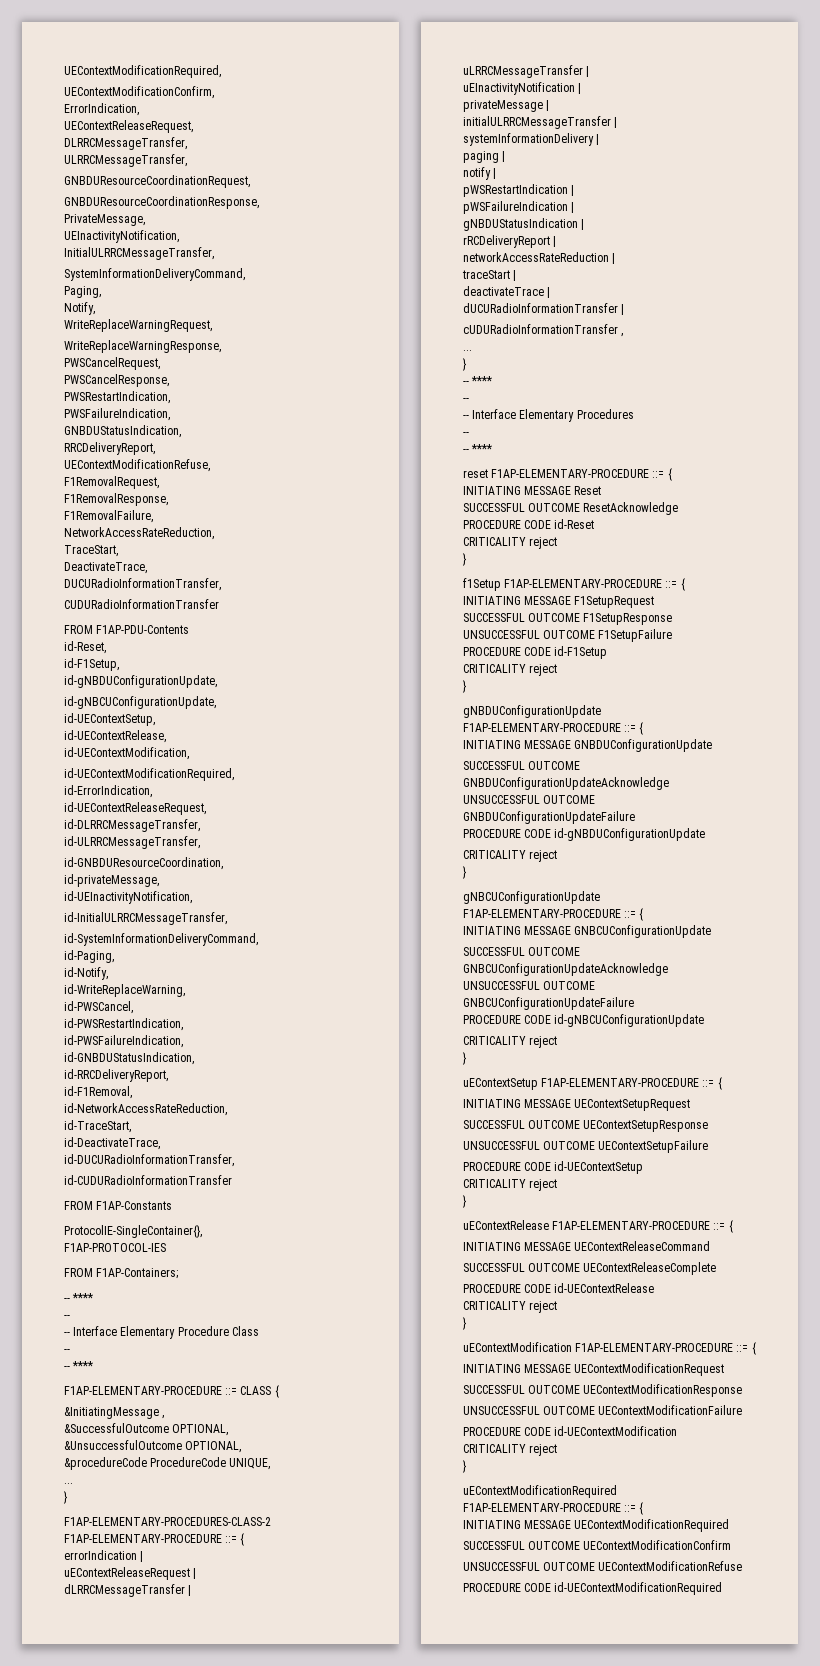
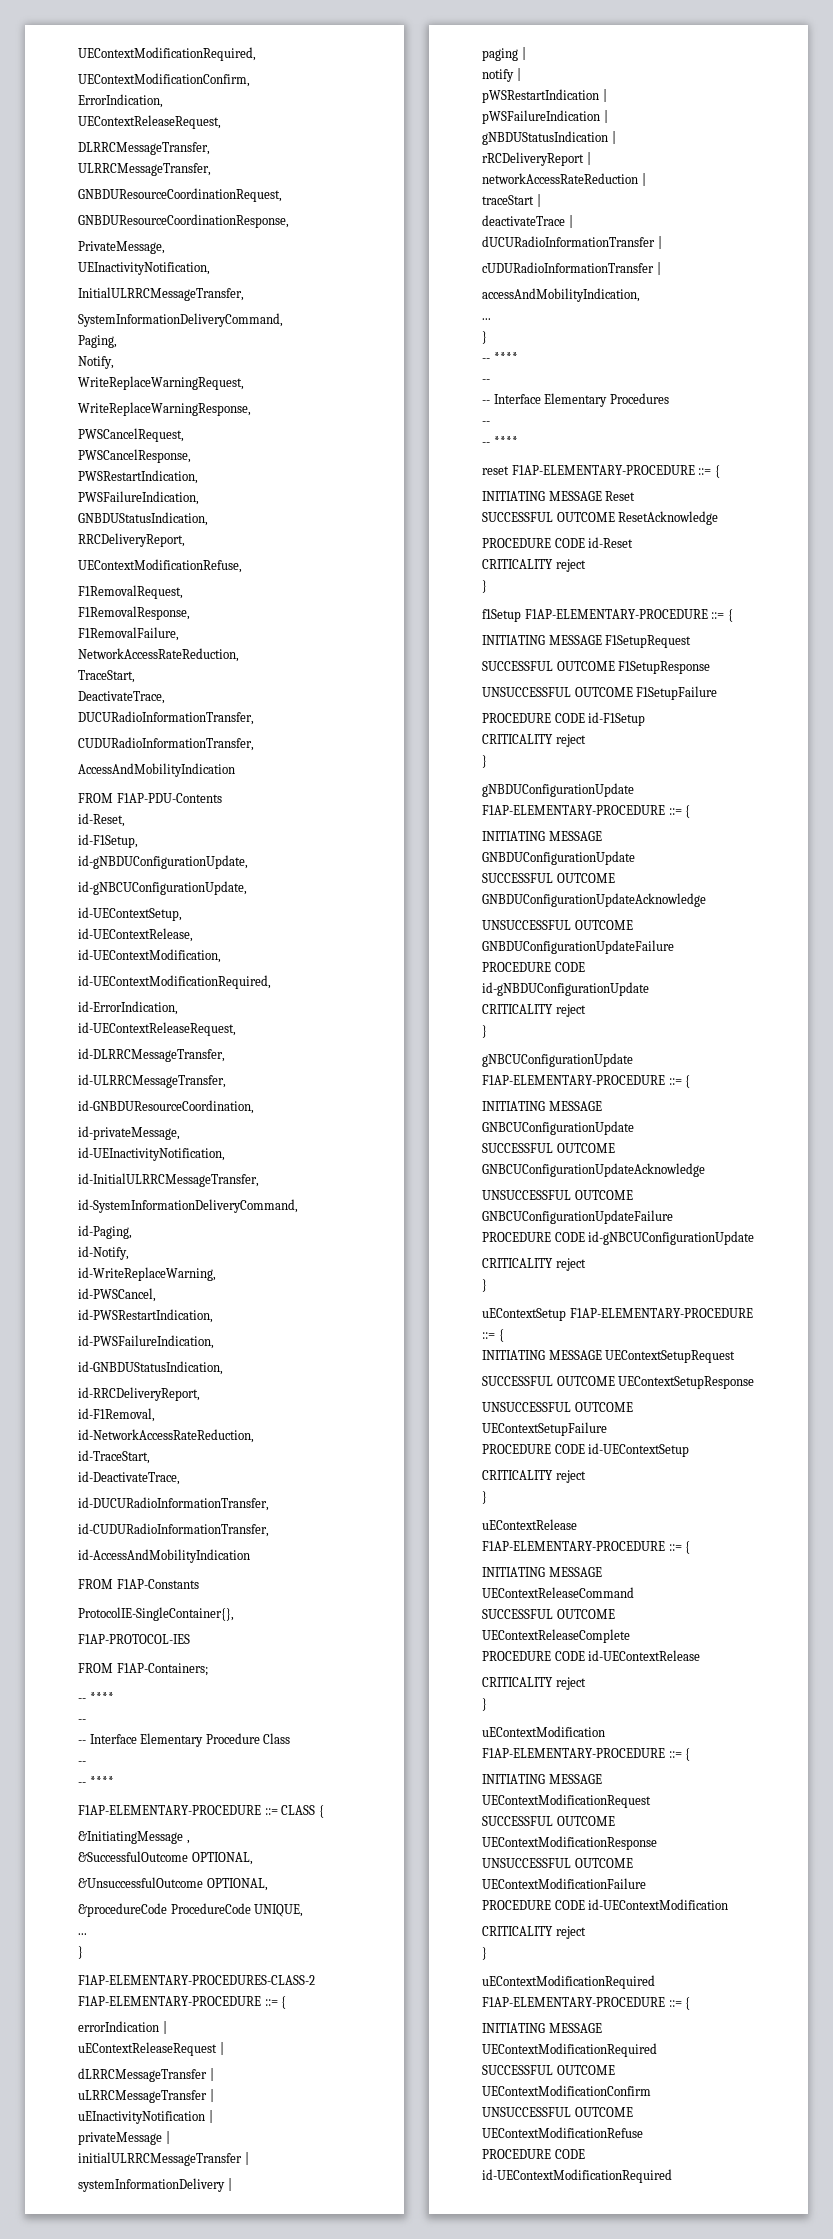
- CUDURadioInformationTransfer
+ CUDURadioInformationTransfer,
+ AccessAndMobilityIndication
- id-CUDURadioInformationTransfer
+ id-CUDURadioInformationTransfer,
+ id-AccessAndMobilityIndication
- cUDURadioInformationTransfer ,
+ cUDURadioInformationTransfer |
+ accessAndMobilityIndication,

